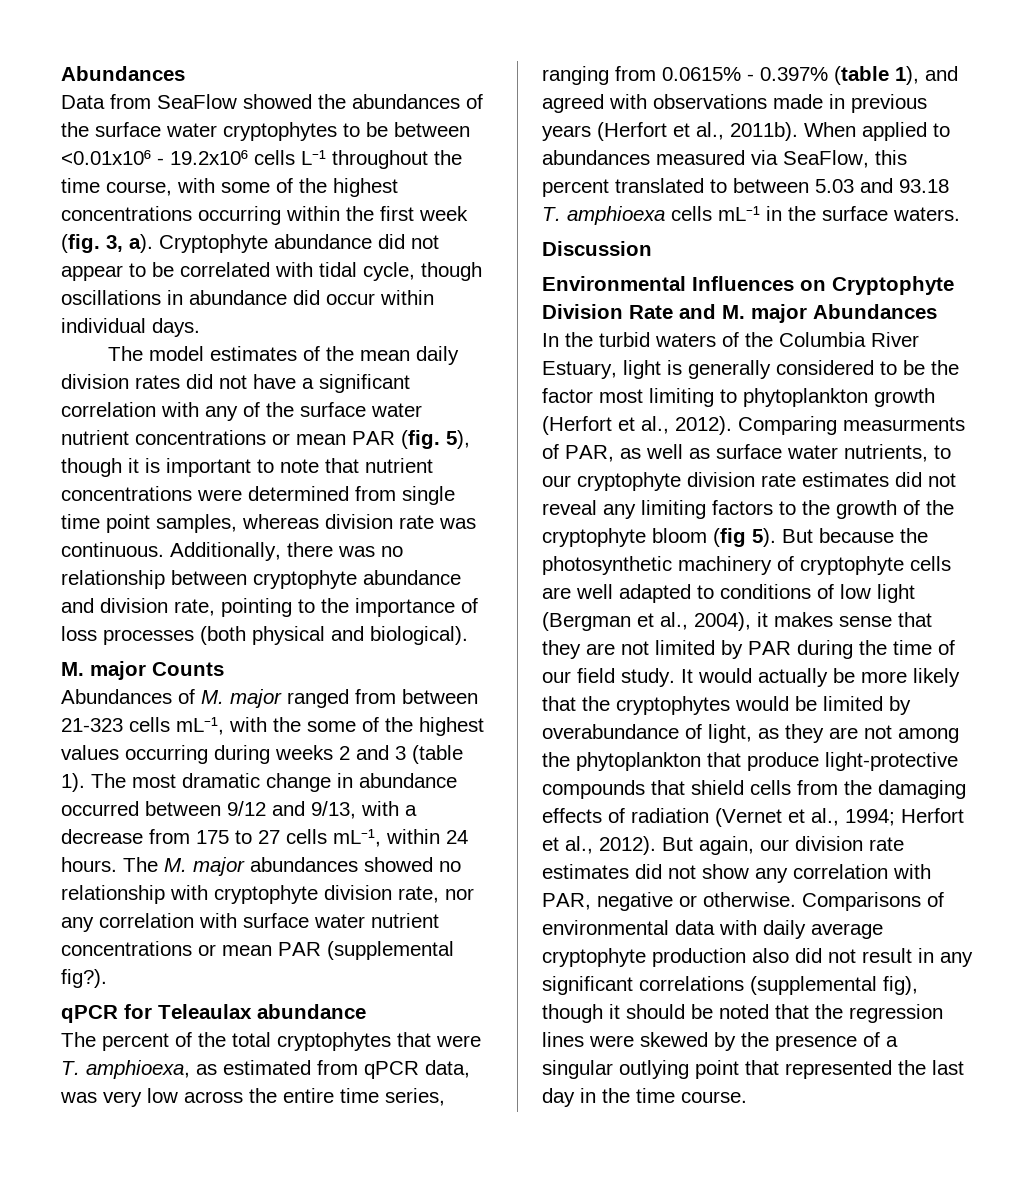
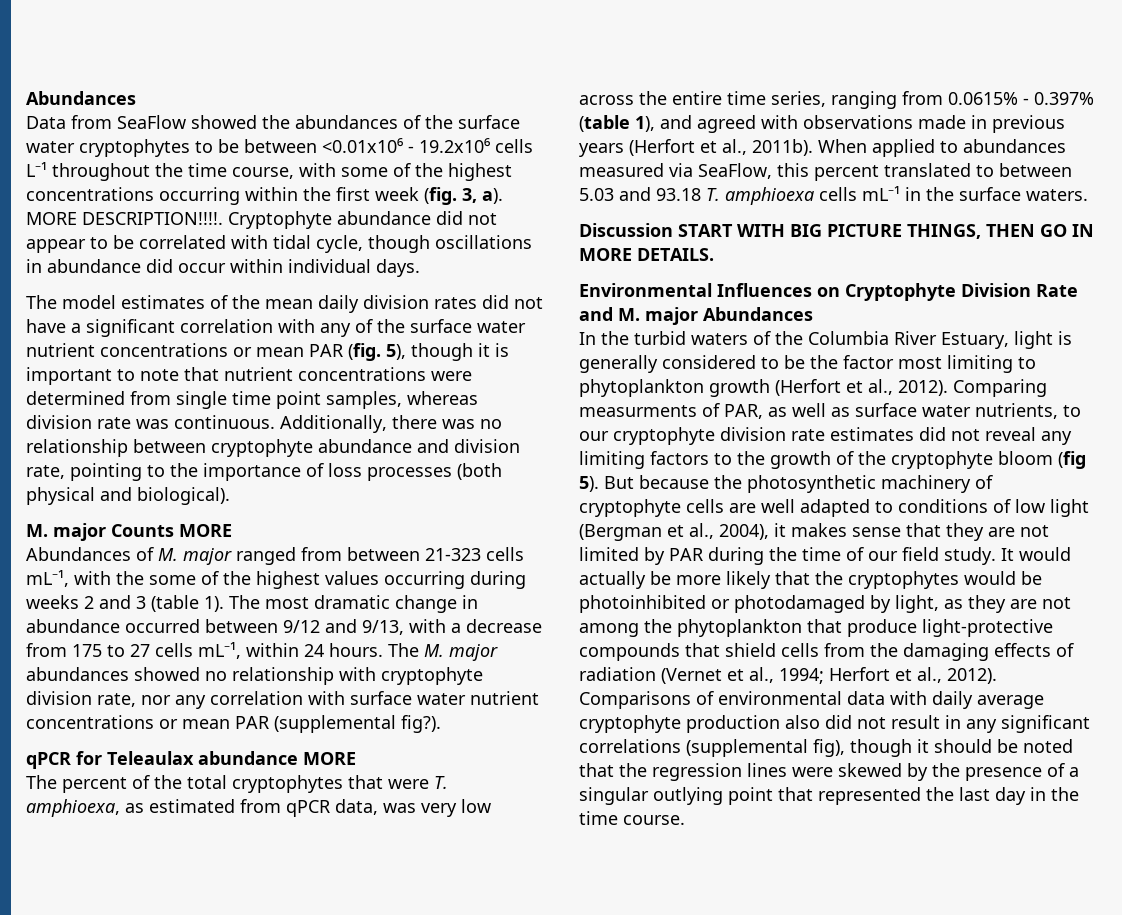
+ MORE DESCRIPTION!!!!.
- M. major Counts
+ M. major Counts MORE
- qPCR for Teleaulax abundance
+ qPCR for Teleaulax abundance MORE
- Discussion
+ Discussion START WITH BIG PICTURE THINGS, THEN GO IN MORE DETAILS.
- It would actually be more likely that the cryptophytes would be limited by overabundance of light, as they are not among the phytoplankton that produce light-protective compounds that shield cells from the damaging effects of radiation (Vernet et al., 1994; Herfort et al., 2012).
+ It would actually be more likely that the cryptophytes would be photoinhibited or photodamaged by light, as they are not among the phytoplankton that produce light-protective compounds that shield cells from the damaging effects of radiation (Vernet et al., 1994; Herfort et al., 2012).
- But again, our division rate estimates did not show any correlation with PAR, negative or otherwise.

